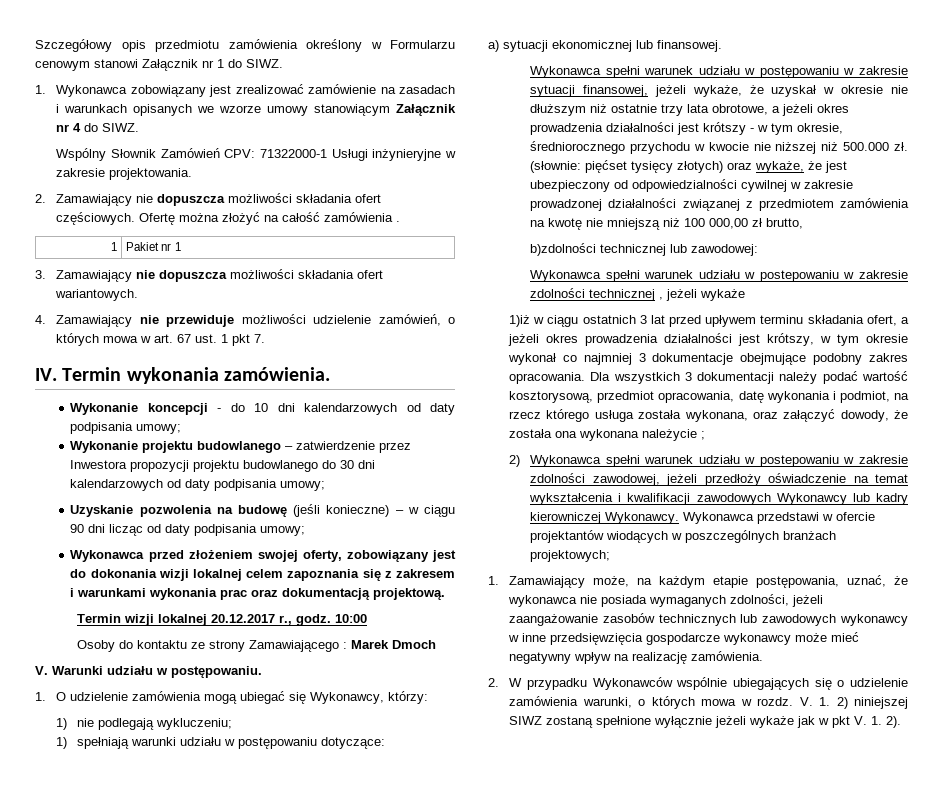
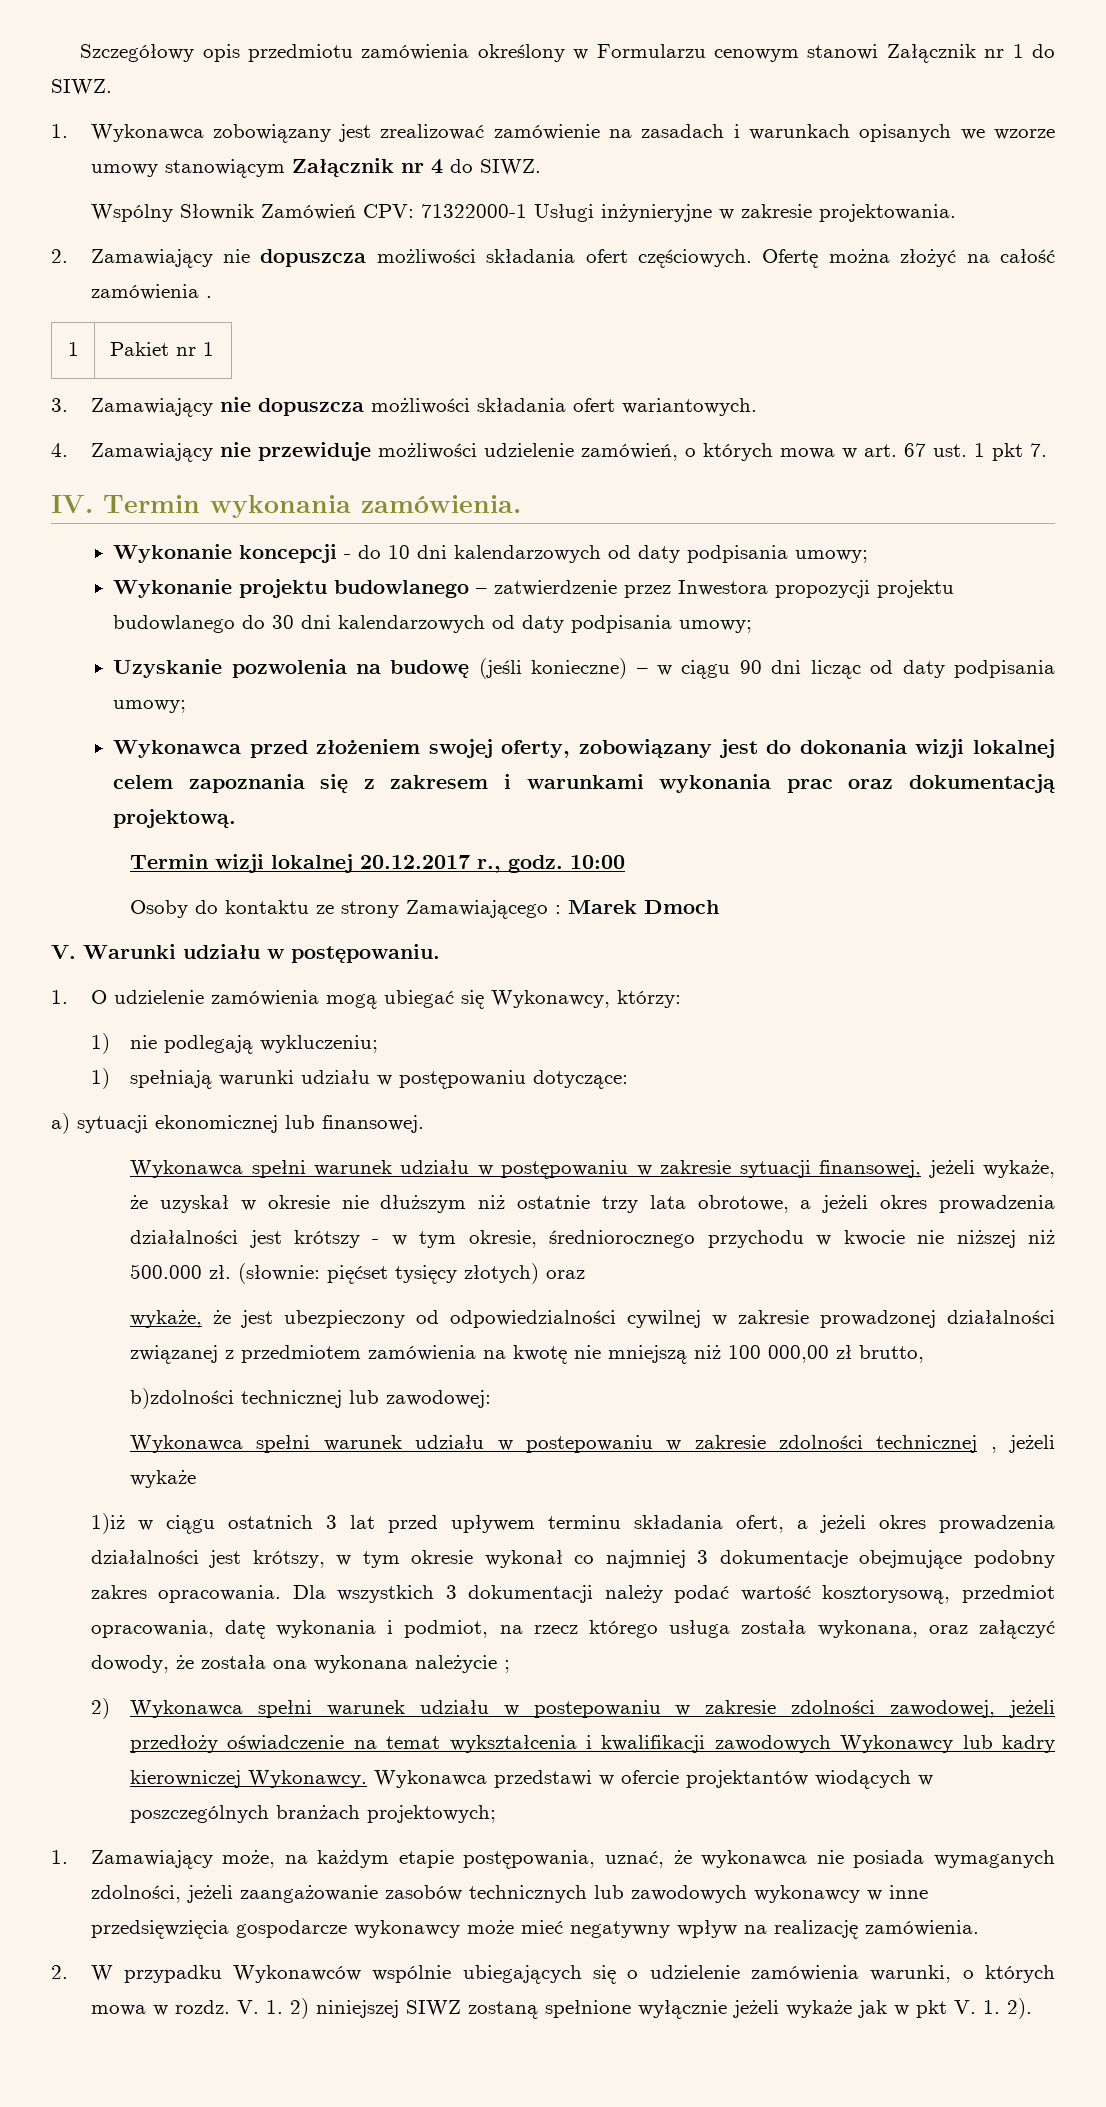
- (słownie: pięćset tysięcy złotych) oraz wykaże, że jest ubezpieczony od odpowiedzialności cywilnej w zakresie prowadzonej działalności związanej z przedmiotem zamówienia na kwotę nie mniejszą niż 100 000,00 zł brutto,
+ (słownie: pięćset tysięcy złotych) oraz
+ wykaże, że jest ubezpieczony od odpowiedzialności cywilnej w zakresie prowadzonej działalności związanej z przedmiotem zamówienia na kwotę nie mniejszą niż 100 000,00 zł brutto,

